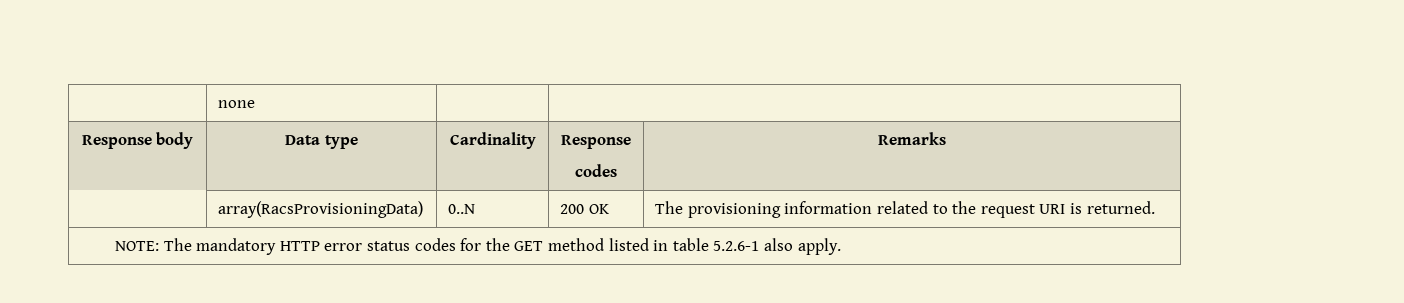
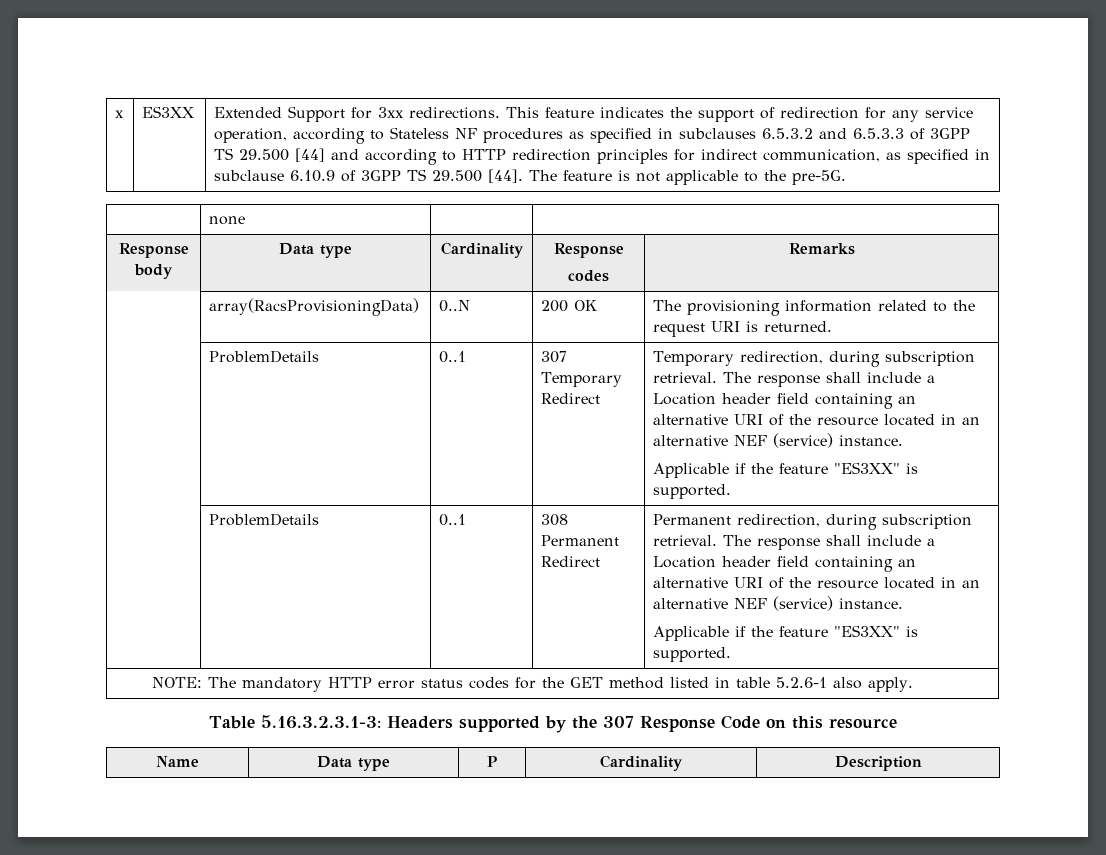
+ x | ES3XX | Extended Support for 3xx redirections. This feature indicates the support of redirection for any service operation, according to Stateless NF procedures as specified in subclauses 6.5.3.2 and 6.5.3.3 of 3GPP TS 29.500 [44] and according to HTTP redirection principles for indirect communication, as specified in subclause 6.10.9 of 3GPP TS 29.500 [44]. The feature is not applicable to the pre-5G.
+ | ProblemDetails | 0..1 | 307 Temporary Redirect | Temporary redirection, during subscription retrieval. The response shall include a Location header field containing an alternative URI of the resource located in an alternative NEF (service) instance.
+ Applicable if the feature "ES3XX" is supported.
+ | ProblemDetails | 0..1 | 308 Permanent Redirect | Permanent redirection, during subscription retrieval. The response shall include a Location header field containing an alternative URI of the resource located in an alternative NEF (service) instance.
+ Applicable if the feature "ES3XX" is supported.
+ Table 5.16.3.2.3.1-3: Headers supported by the 307 Response Code on this resource
+ Name | Data type | P | Cardinality | Description

